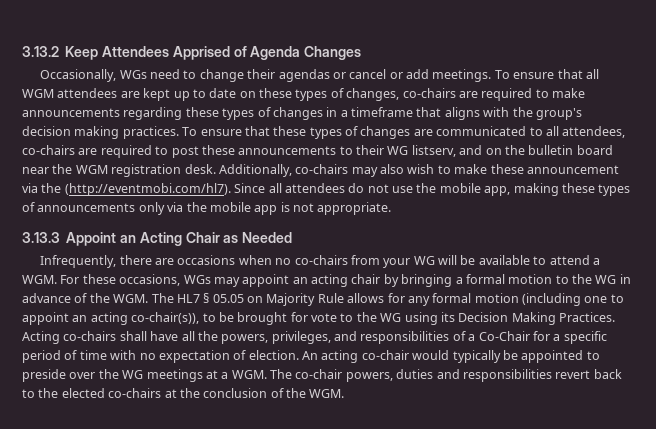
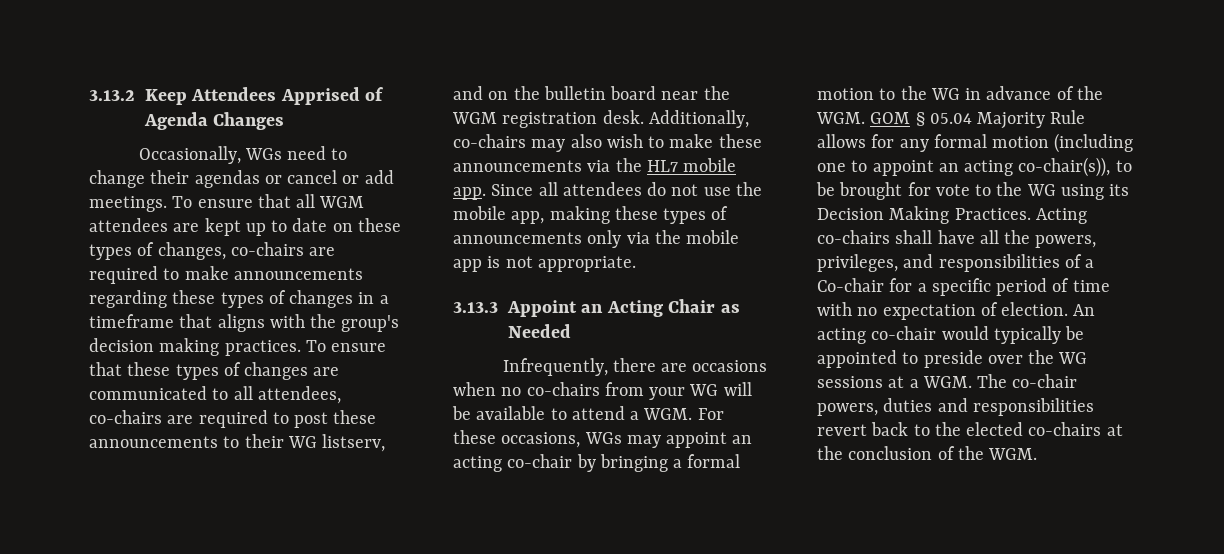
- Additionally, co-chairs may also wish to make these announcement via the (http://eventmobi.com/hl7). Since all attendees do not use the mobile app, making these types of announcements only via the mobile app is not appropriate.
+ Additionally, co-chairs may also wish to make these announcements via the HL7 mobile app. Since all attendees do not use the mobile app, making these types of announcements only via the mobile app is not appropriate.
- Infrequently, there are occasions when no co-chairs from your WG will be available to attend a WGM. For these occasions, WGs may appoint an acting chair by bringing a formal motion to the WG in advance of the WGM. The HL7 § 05.05 on Majority Rule allows for any formal motion (including one to appoint an acting co-chair(s)), to be brought for vote to the WG using its Decision Making Practices.
+ Infrequently, there are occasions when no co-chairs from your WG will be available to attend a WGM. For these occasions, WGs may appoint an acting co-chair by bringing a formal motion to the WG in advance of the WGM. GOM § 05.04 Majority Rule allows for any formal motion (including one to appoint an acting co-chair(s)), to be brought for vote to the WG using its Decision Making Practices.
- Acting co-chairs shall have all the powers, privileges, and responsibilities of a Co-Chair for a specific period of time with no expectation of election.
+ Acting co-chairs shall have all the powers, privileges, and responsibilities of a Co-chair for a specific period of time with no expectation of election.
- An acting co-chair would typically be appointed to preside over the WG meetings at a WGM. The co-chair powers, duties and responsibilities revert back to the elected co-chairs at the conclusion of the WGM.
+ An acting co-chair would typically be appointed to preside over the WG sessions at a WGM. The co-chair powers, duties and responsibilities revert back to the elected co-chairs at the conclusion of the WGM.

